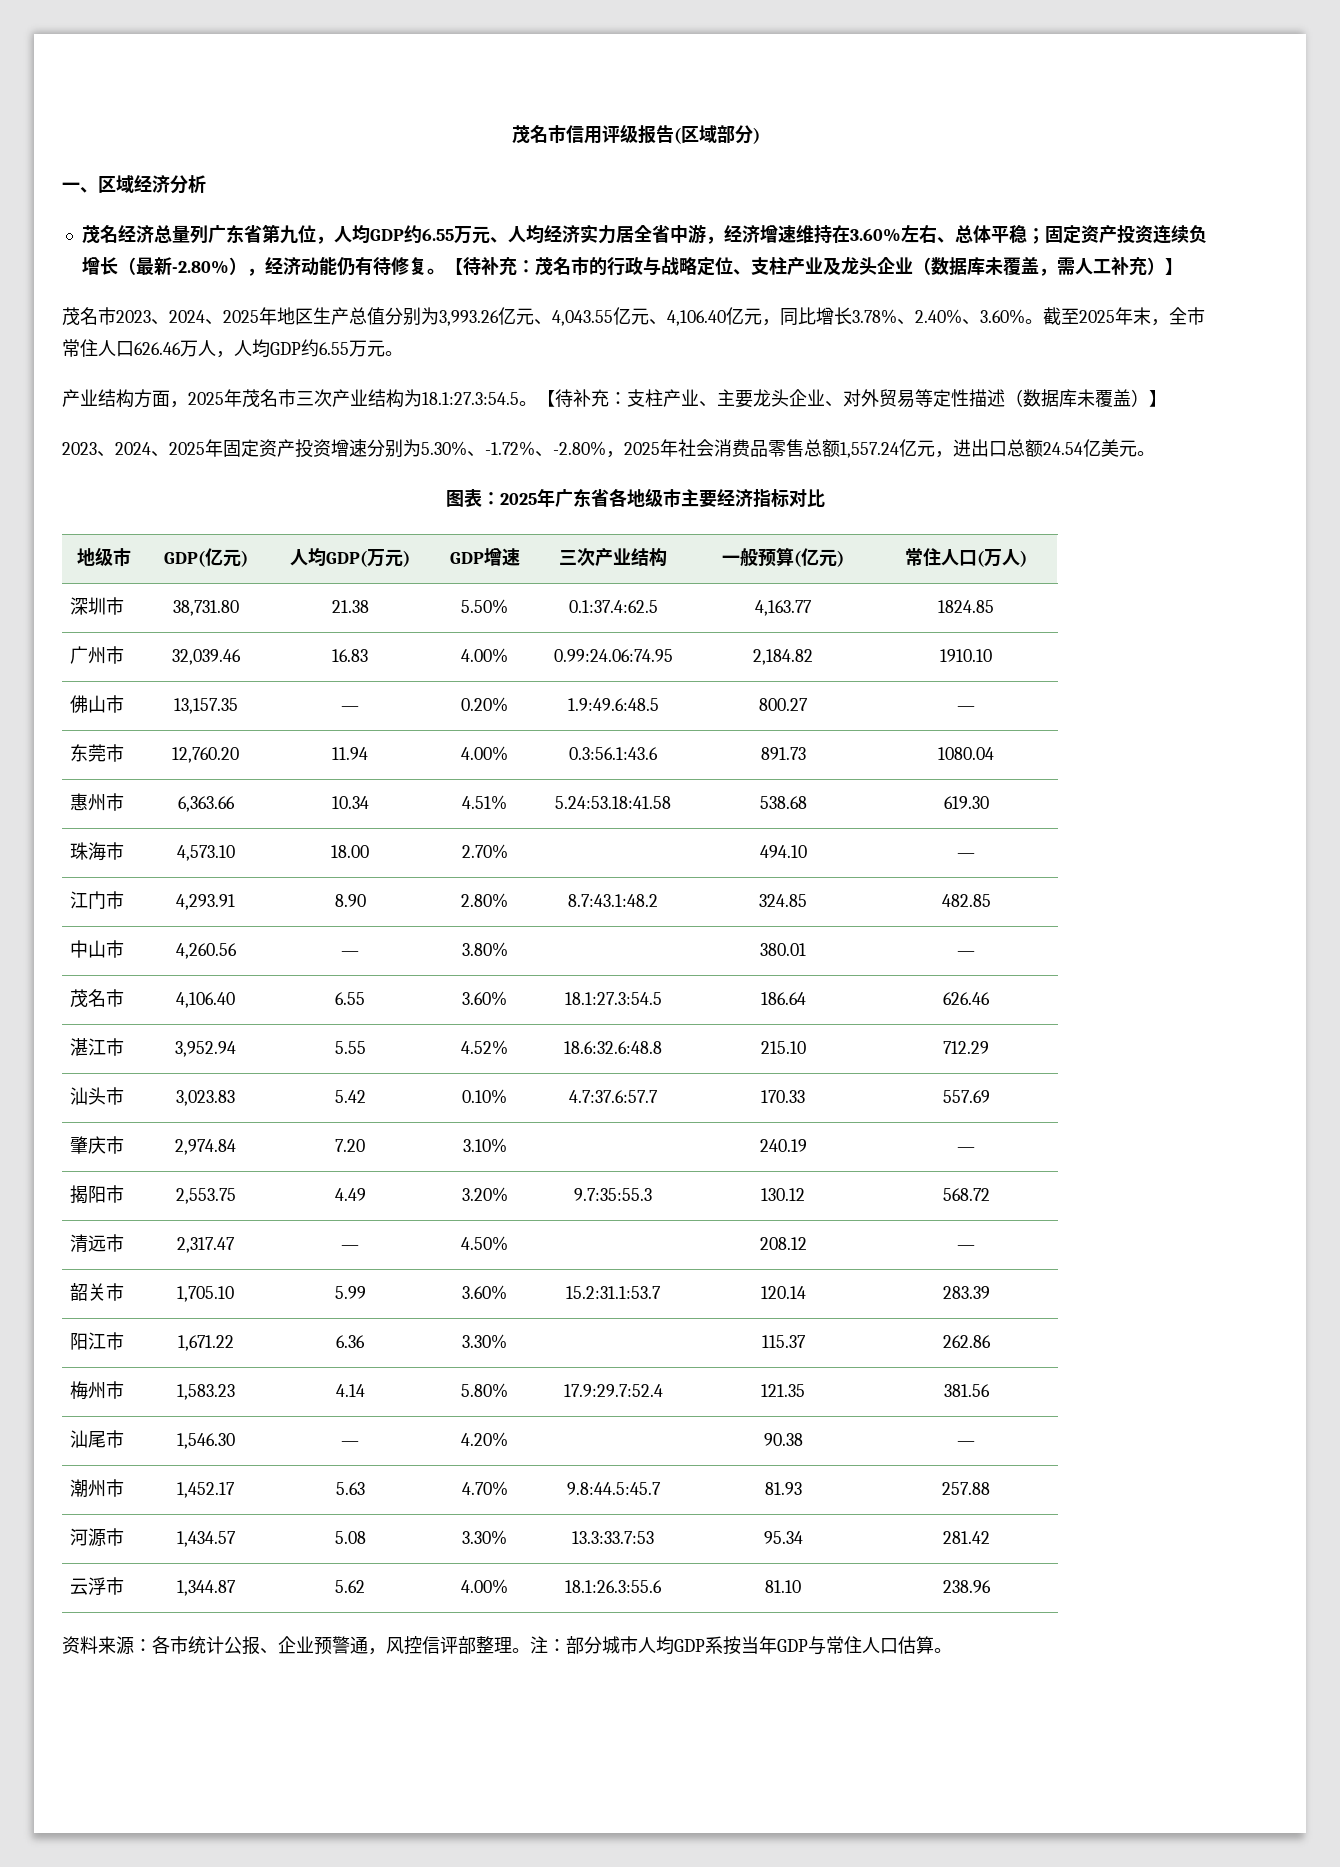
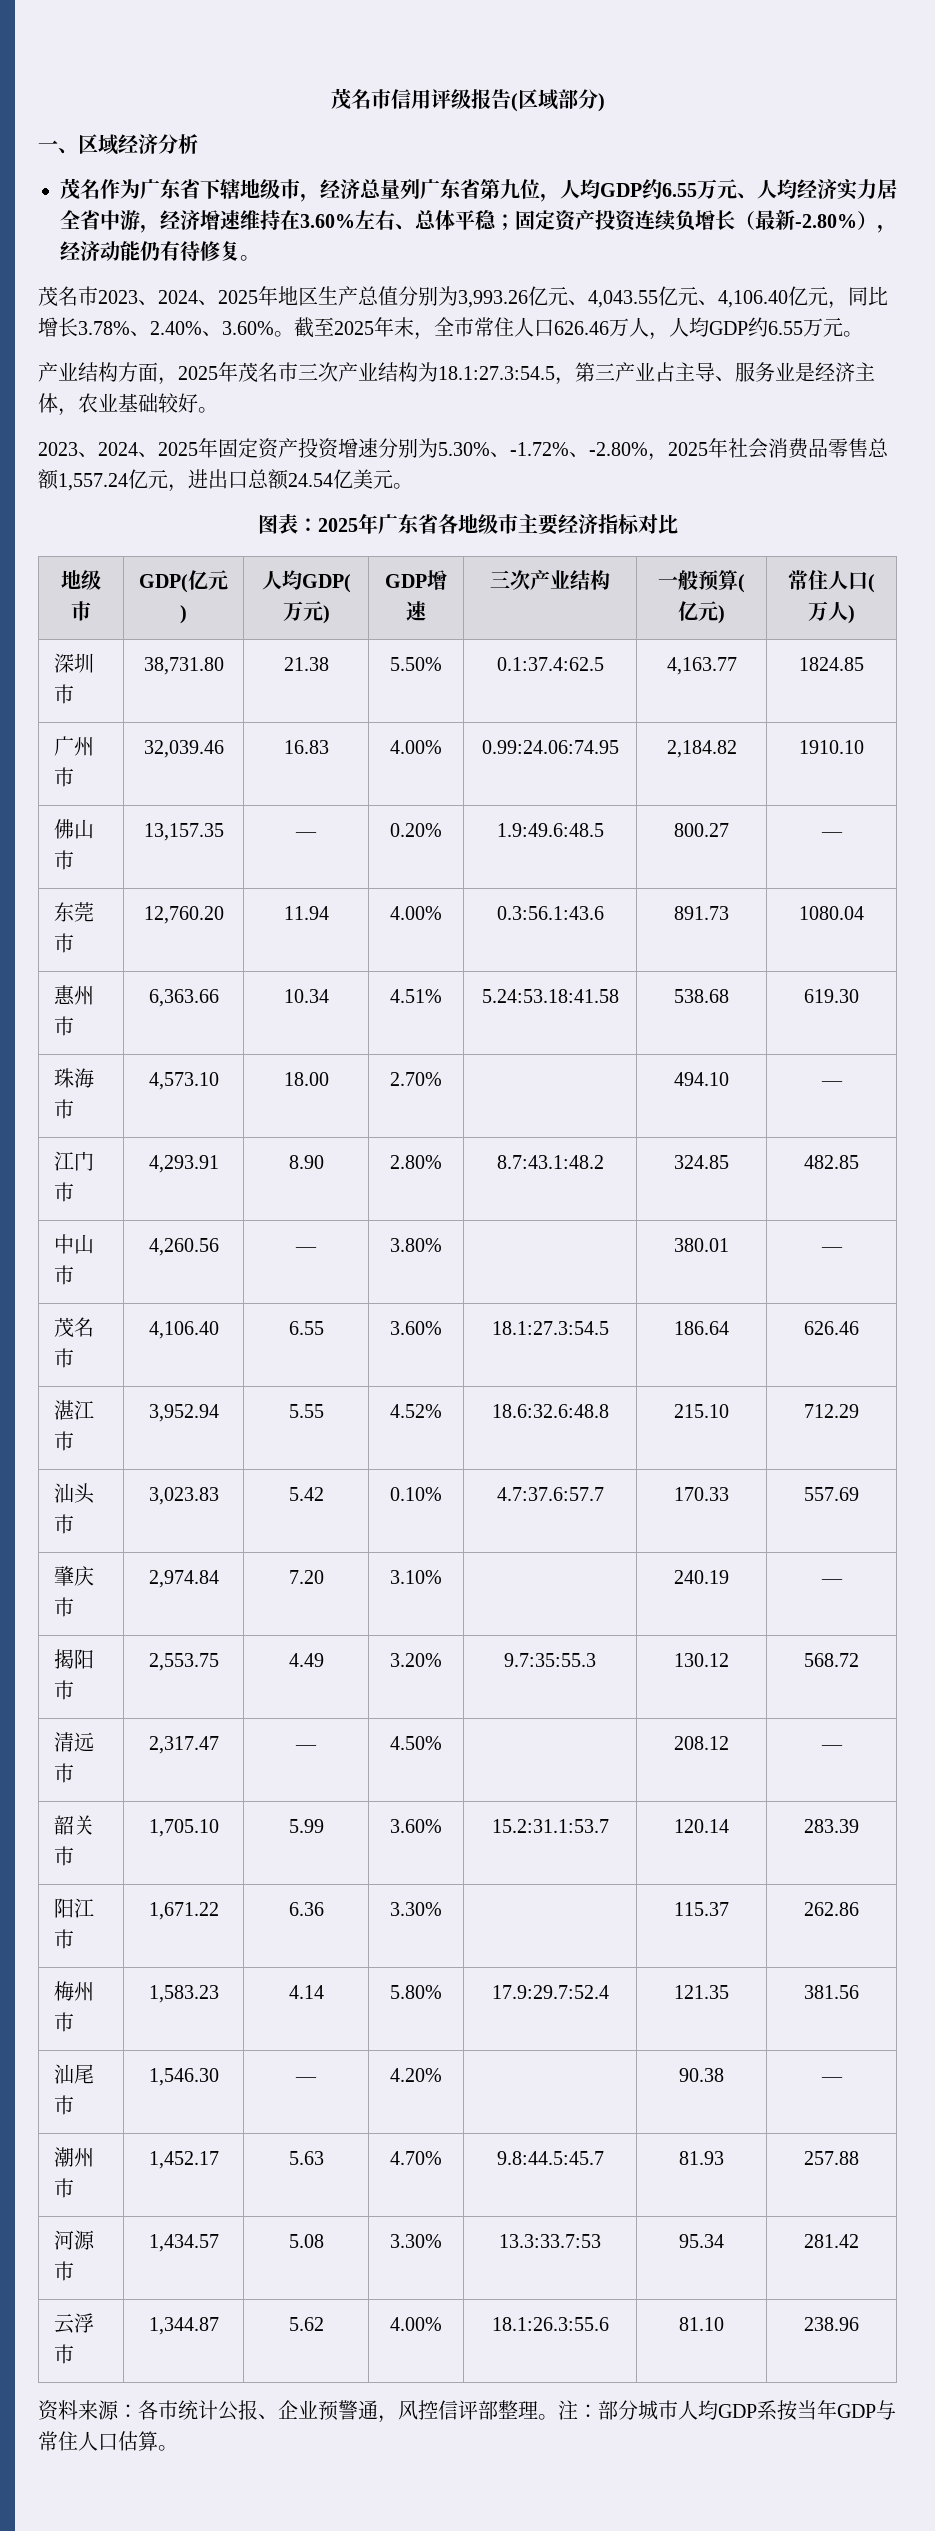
- 茂名经济总量列广东省第九位，人均GDP约6.55万元、人均经济实力居全省中游，经济增速维持在3.60%左右、总体平稳；固定资产投资连续负增长（最新-2.80%），经济动能仍有待修复。【待补充：茂名市的行政与战略定位、支柱产业及龙头企业（数据库未覆盖，需人工补充）】
+ 茂名作为广东省下辖地级市，经济总量列广东省第九位，人均GDP约6.55万元、人均经济实力居全省中游，经济增速维持在3.60%左右、总体平稳；固定资产投资连续负增长（最新-2.80%），经济动能仍有待修复。
- 产业结构方面，2025年茂名市三次产业结构为18.1:27.3:54.5。【待补充：支柱产业、主要龙头企业、对外贸易等定性描述（数据库未覆盖）】
+ 产业结构方面，2025年茂名市三次产业结构为18.1:27.3:54.5，第三产业占主导、服务业是经济主体，农业基础较好。

